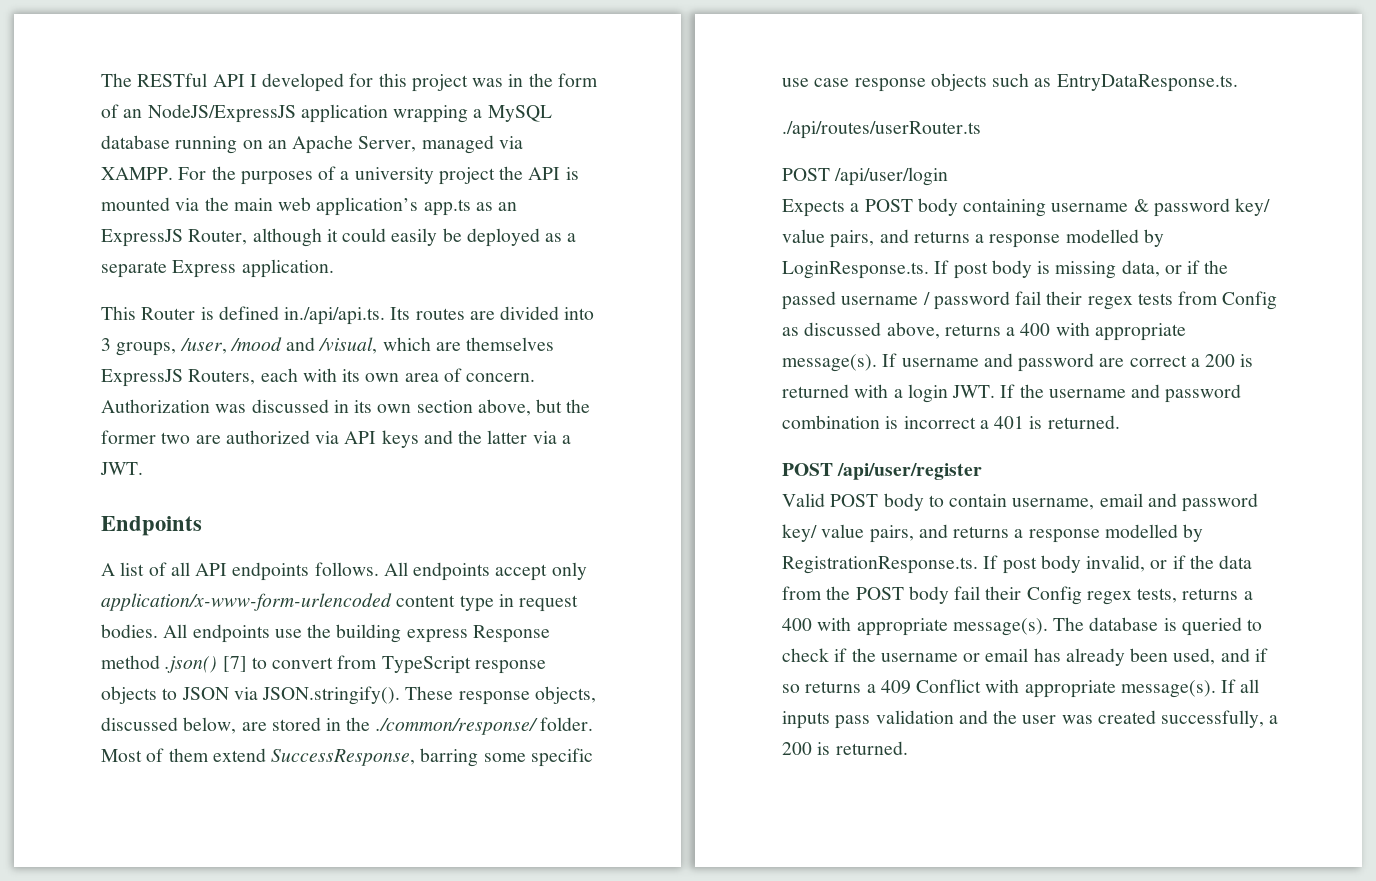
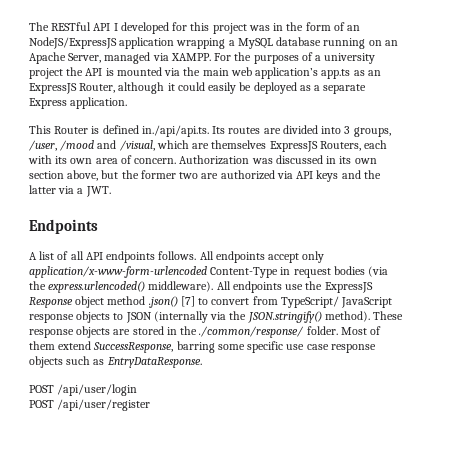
- All endpoints accept only application/x-www-form-urlencoded content type in request bodies.
+ All endpoints accept only application/x-www-form-urlencoded Content-Type in request bodies (via the express.urlencoded() middleware).
- All endpoints use the building express Response method .json() [7] to convert from TypeScript response objects to JSON via JSON.stringify(). These response objects, discussed below, are stored in the ./common/response/ folder.
+ All endpoints use the ExpressJS Response object method .json() [7] to convert from TypeScript/ JavaScript response objects to JSON (internally via the JSON.stringify() method). These response objects are stored in the ./common/response/ folder.
- Most of them extend SuccessResponse, barring some specific use case response objects such as EntryDataResponse.ts.
- ./api/routes/userRouter.ts
+ Most of them extend SuccessResponse, barring some specific use case response objects such as EntryDataResponse.
- Expects a POST body containing username & password key/ value pairs, and returns a response modelled by LoginResponse.ts. If post body is missing data, or if the passed username / password fail their regex tests from Config as discussed above, returns a 400 with appropriate message(s). If username and password are correct a 200 is returned with a login JWT. If the username and password combination is incorrect a 401 is returned.
  POST /api/user/register
- Valid POST body to contain username, email and password key/ value pairs, and returns a response modelled by RegistrationResponse.ts. If post body invalid, or if the data from the POST body fail their Config regex tests, returns a 400 with appropriate message(s). The database is queried to check if the username or email has already been used, and if so returns a 409 Conflict with appropriate message(s). If all inputs pass validation and the user was created successfully, a 200 is returned.

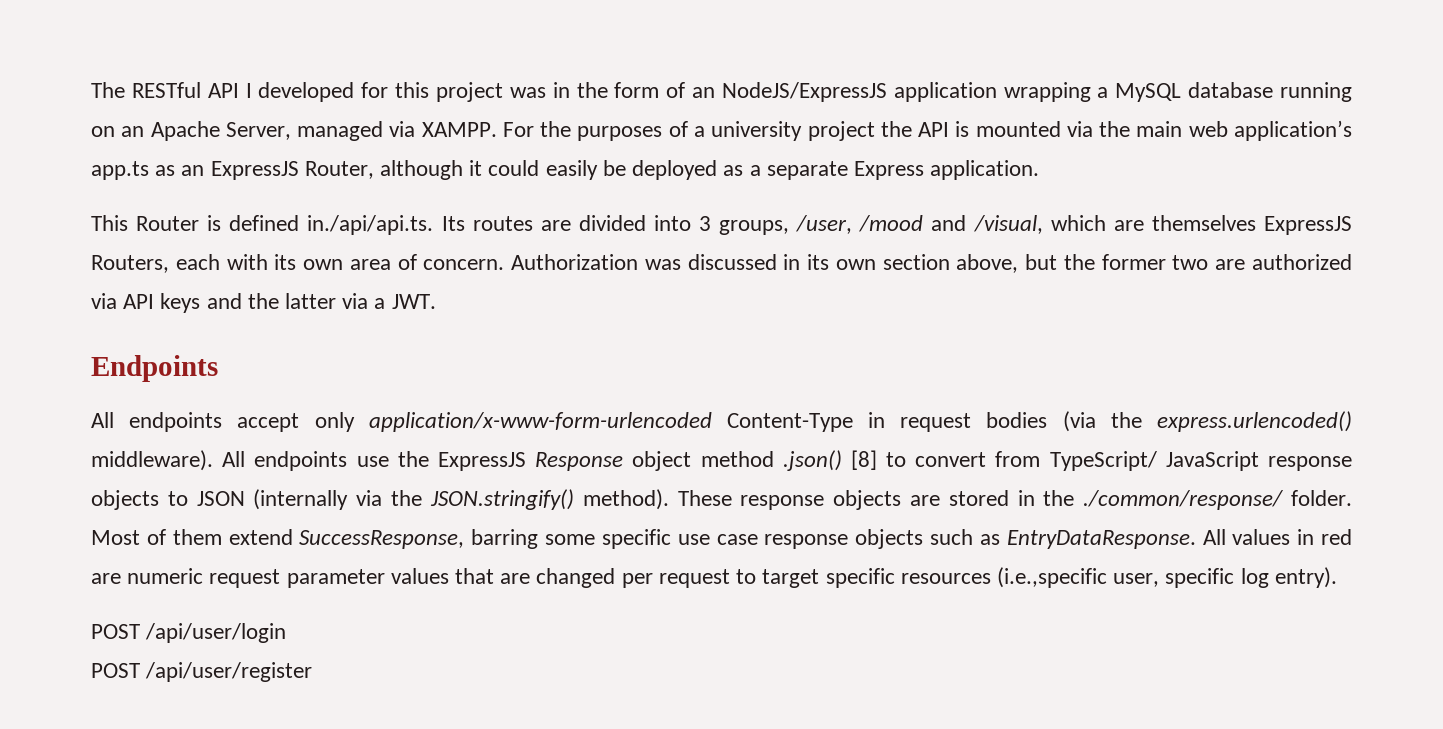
- A list of all API endpoints follows.
- All endpoints use the ExpressJS Response object method .json() [7] to convert from TypeScript/ JavaScript response objects to JSON (internally via the JSON.stringify() method).
+ All endpoints use the ExpressJS Response object method .json() [8] to convert from TypeScript/ JavaScript response objects to JSON (internally via the JSON.stringify() method).
+ All values in red are numeric request parameter values that are changed per request to target specific resources (i.e.,specific user, specific log entry).

